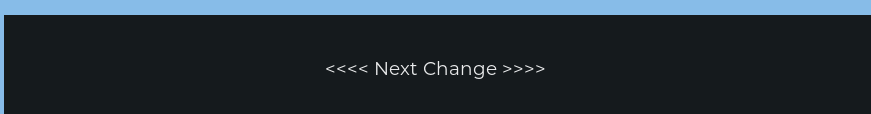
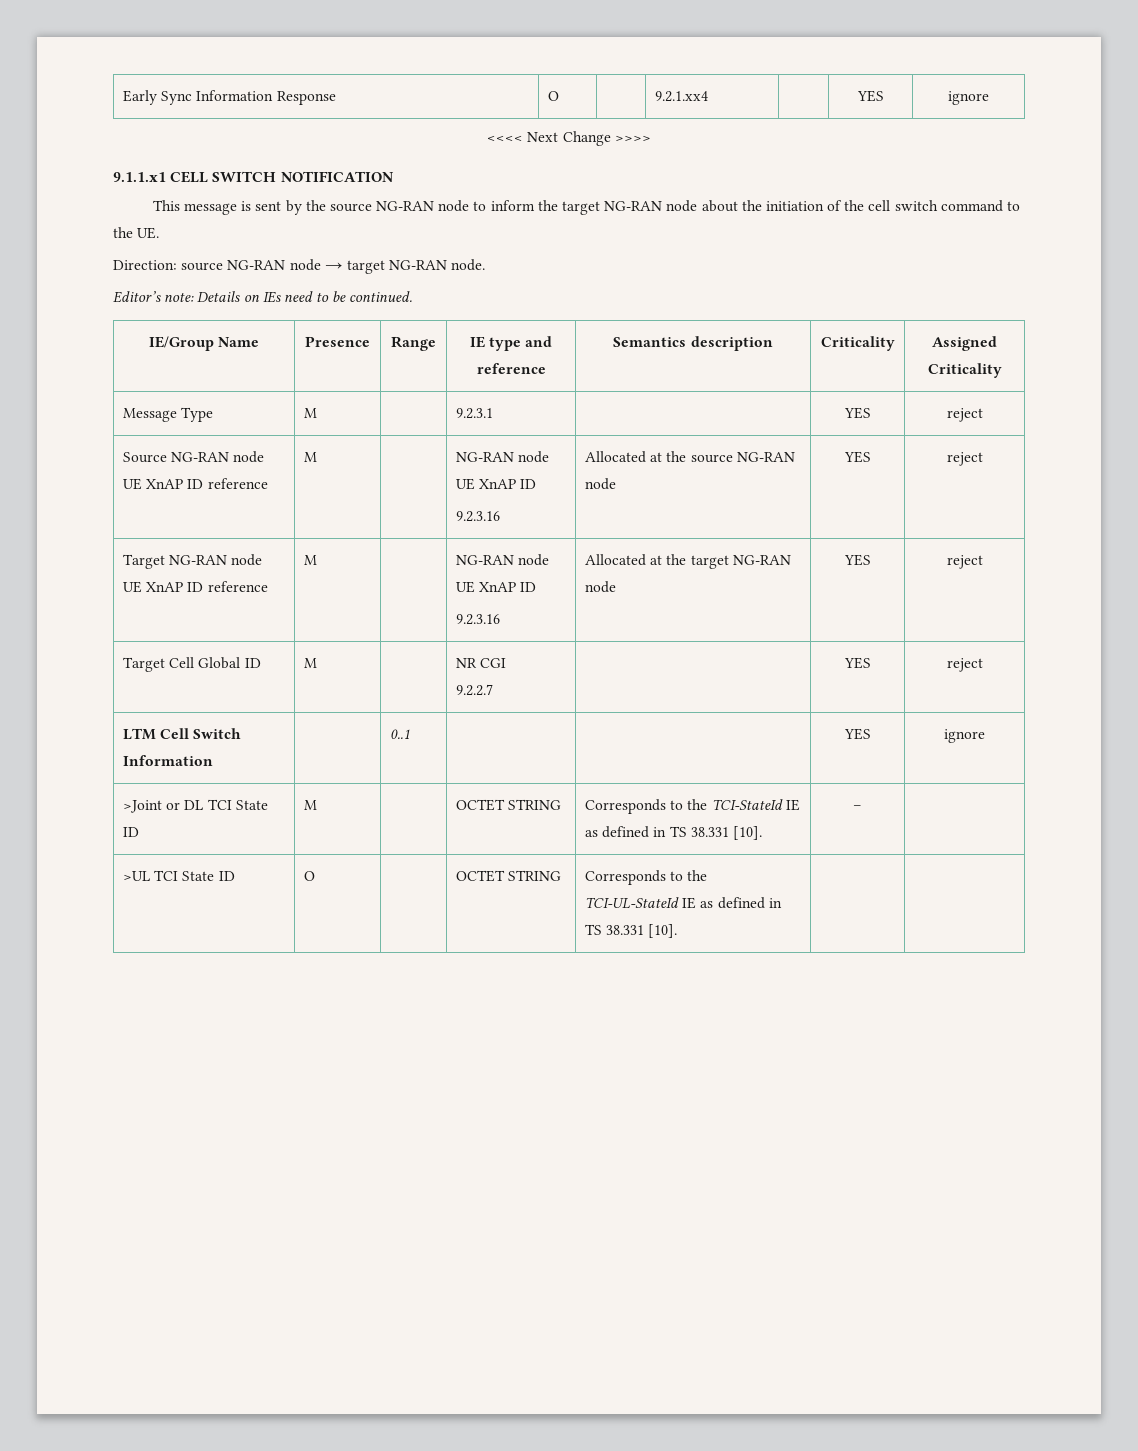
+ Early Sync Information Response | O | | 9.2.1.xx4 | | YES | ignore
  <<<< Next Change >>>>
+ 9.1.1.x1 CELL SWITCH NOTIFICATION
+ This message is sent by the source NG-RAN node to inform the target NG-RAN node about the initiation of the cell switch command to the UE.
+ Direction: source NG-RAN node → target NG-RAN node.
+ Editor’s note: Details on IEs need to be continued.
+ IE/Group Name | Presence | Range | IE type and reference | Semantics description | Criticality | Assigned Criticality
+ Message Type | M | | 9.2.3.1 | | YES | reject
+ Source NG-RAN node UE XnAP ID reference | M | | NG-RAN node UE XnAP ID
+ 9.2.3.16 | Allocated at the source NG-RAN node | YES | reject
+ Target NG-RAN node UE XnAP ID reference | M | | NG-RAN node UE XnAP ID
+ 9.2.3.16 | Allocated at the target NG-RAN node | YES | reject
+ Target Cell Global ID | M | | NR CGI
+ 9.2.2.7 | | YES | reject
+ LTM Cell Switch Information | | 0..1 | | | YES | ignore
+ >Joint or DL TCI State ID | M | | OCTET STRING | Corresponds to the TCI-StateId IE as defined in TS 38.331 [10]. | – |
+ >UL TCI State ID | O | | OCTET STRING | Corresponds to the TCI-UL-StateId IE as defined in TS 38.331 [10]. | |

